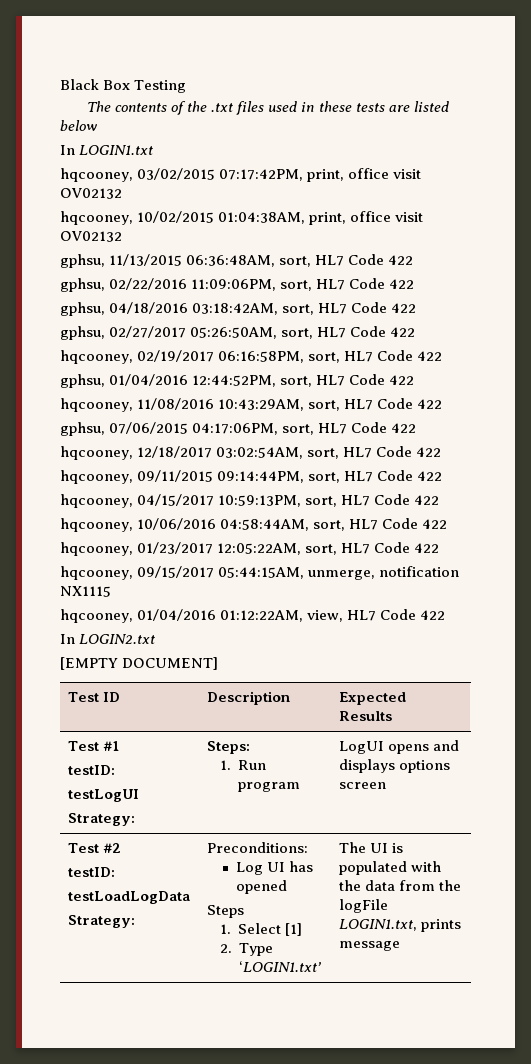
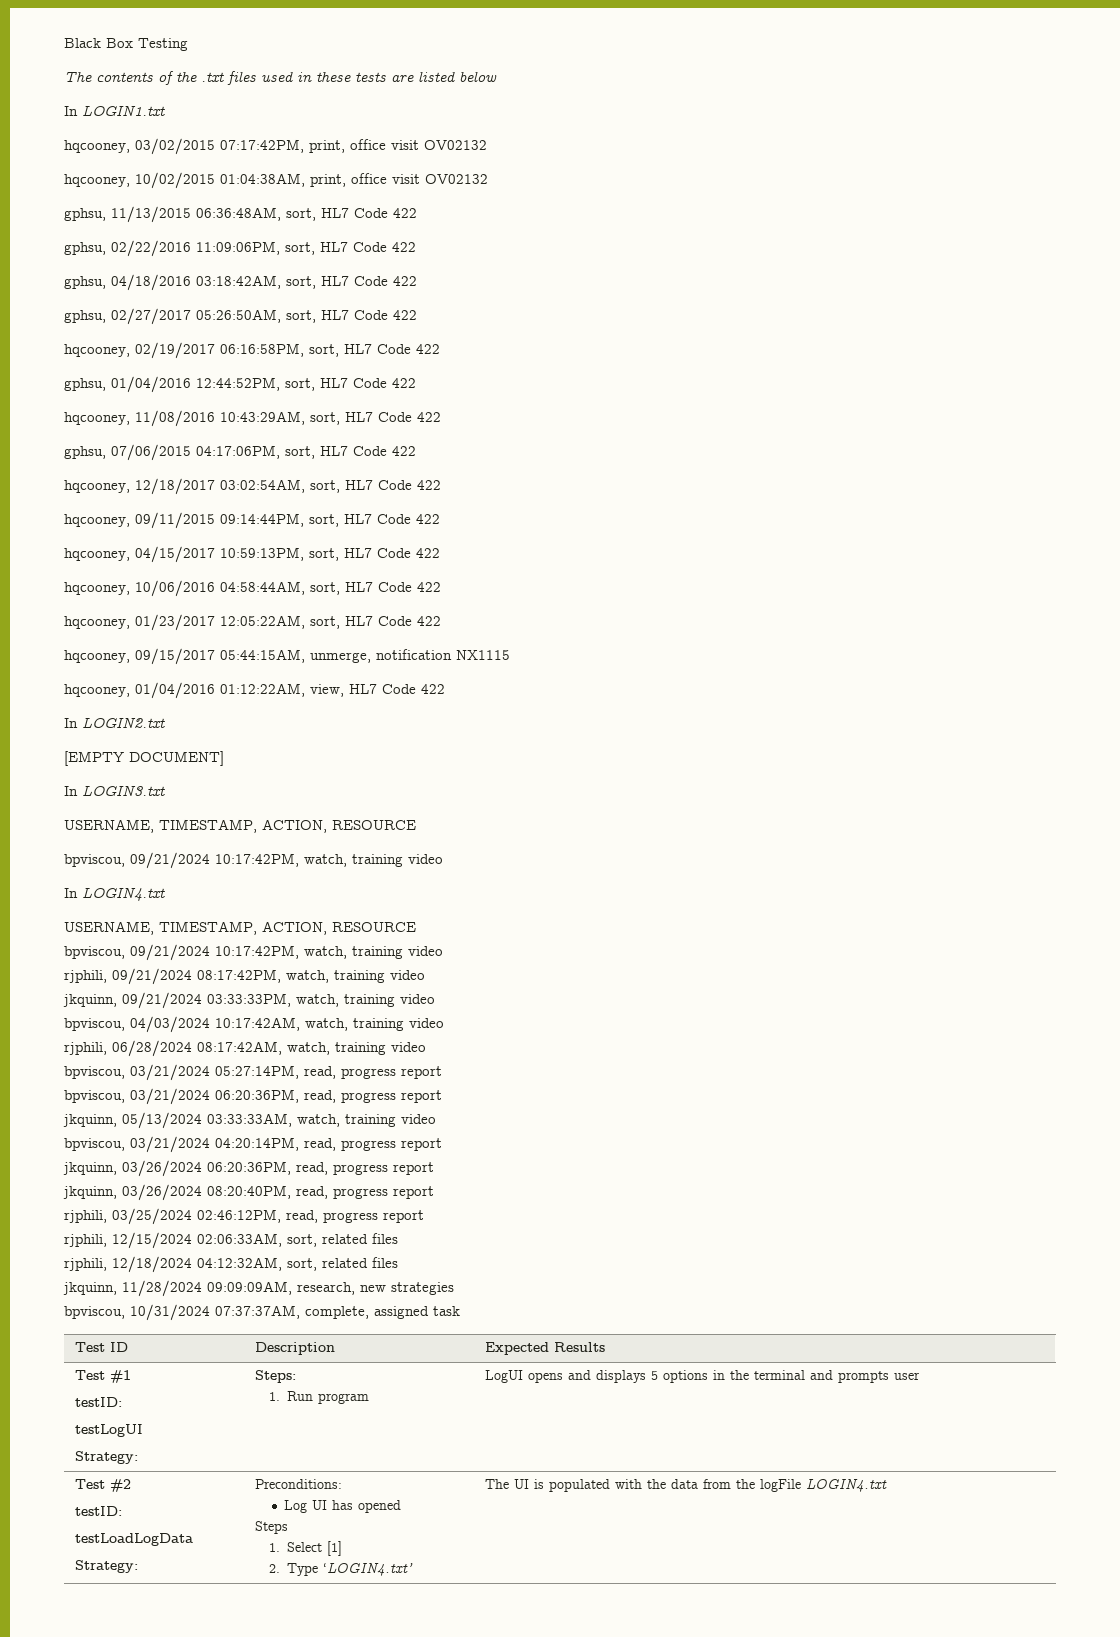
+ In LOGIN3.txt
+ USERNAME, TIMESTAMP, ACTION, RESOURCE
+ bpviscou, 09/21/2024 10:17:42PM, watch, training video
+ In LOGIN4.txt
+ USERNAME, TIMESTAMP, ACTION, RESOURCE
+ bpviscou, 09/21/2024 10:17:42PM, watch, training video
+ rjphili, 09/21/2024 08:17:42PM, watch, training video
+ jkquinn, 09/21/2024 03:33:33PM, watch, training video
+ bpviscou, 04/03/2024 10:17:42AM, watch, training video
+ rjphili, 06/28/2024 08:17:42AM, watch, training video
+ bpviscou, 03/21/2024 05:27:14PM, read, progress report
+ bpviscou, 03/21/2024 06:20:36PM, read, progress report
+ jkquinn, 05/13/2024 03:33:33AM, watch, training video
+ bpviscou, 03/21/2024 04:20:14PM, read, progress report
+ jkquinn, 03/26/2024 06:20:36PM, read, progress report
+ jkquinn, 03/26/2024 08:20:40PM, read, progress report
+ rjphili, 03/25/2024 02:46:12PM, read, progress report
+ rjphili, 12/15/2024 02:06:33AM, sort, related files
+ rjphili, 12/18/2024 04:12:32AM, sort, related files
+ jkquinn, 11/28/2024 09:09:09AM, research, new strategies
+ bpviscou, 10/31/2024 07:37:37AM, complete, assigned task
  Test #1
  testID:
  testLogUI
  Strategy: | Steps:
- 1. Run program | LogUI opens and displays options screen
+ 1. Run program | LogUI opens and displays 5 options in the terminal and prompts user
  Test #2
  testID:
  testLoadLogData
  Strategy: | Preconditions:
  Log UI has opened
  Steps
  1. Select [1]
- 2. Type ‘LOGIN1.txt’ | The UI is populated with the data from the logFile LOGIN1.txt, prints message
+ 2. Type ‘LOGIN4.txt’ | The UI is populated with the data from the logFile LOGIN4.txt

